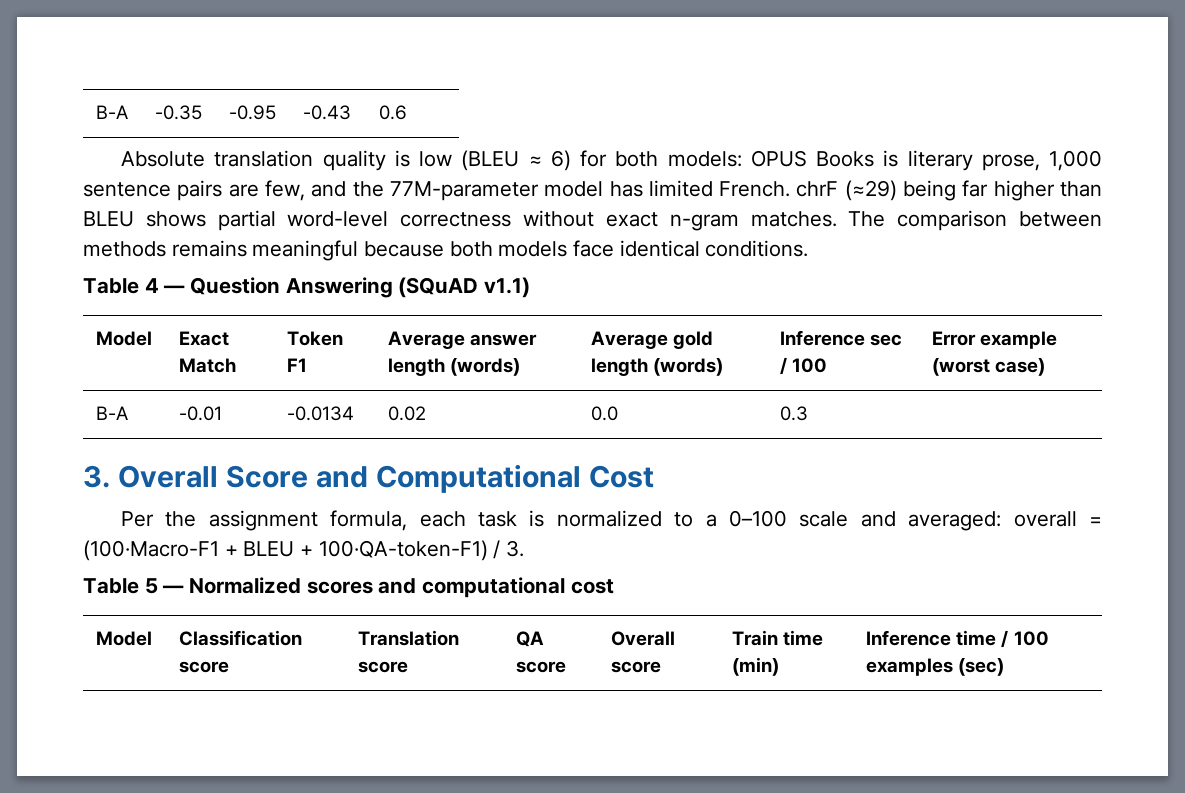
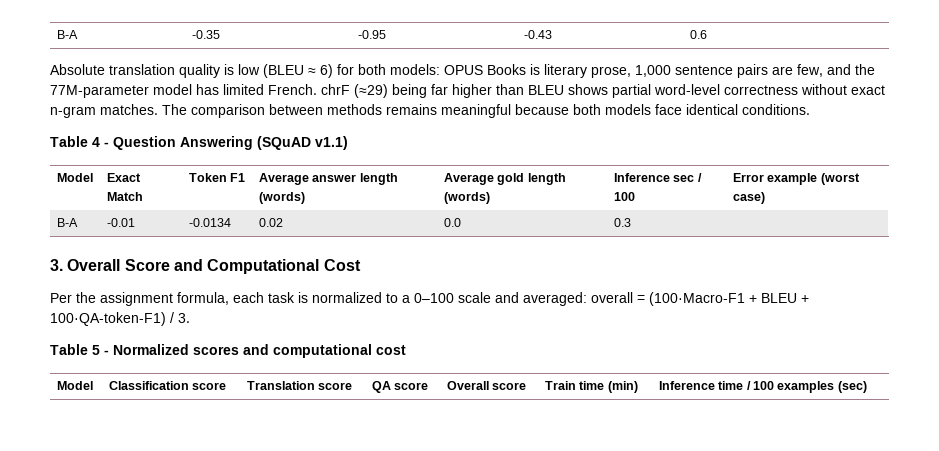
- Table 4 — Question Answering (SQuAD v1.1)
+ Table 4 - Question Answering (SQuAD v1.1)
- Table 5 — Normalized scores and computational cost
+ Table 5 - Normalized scores and computational cost

